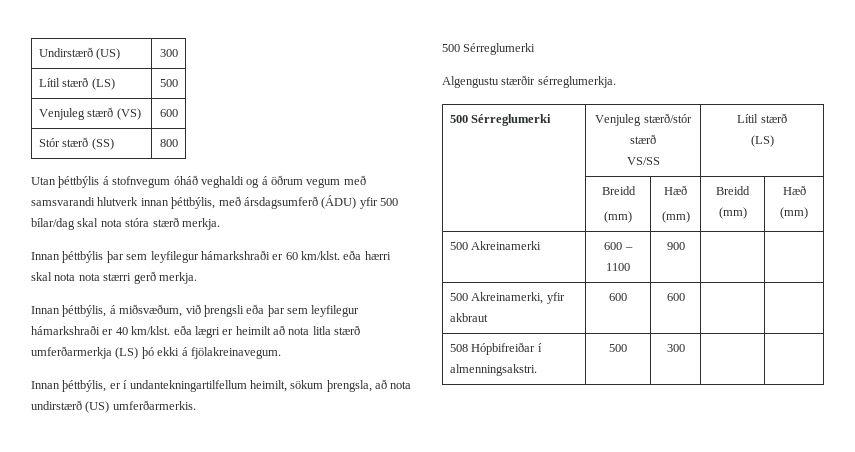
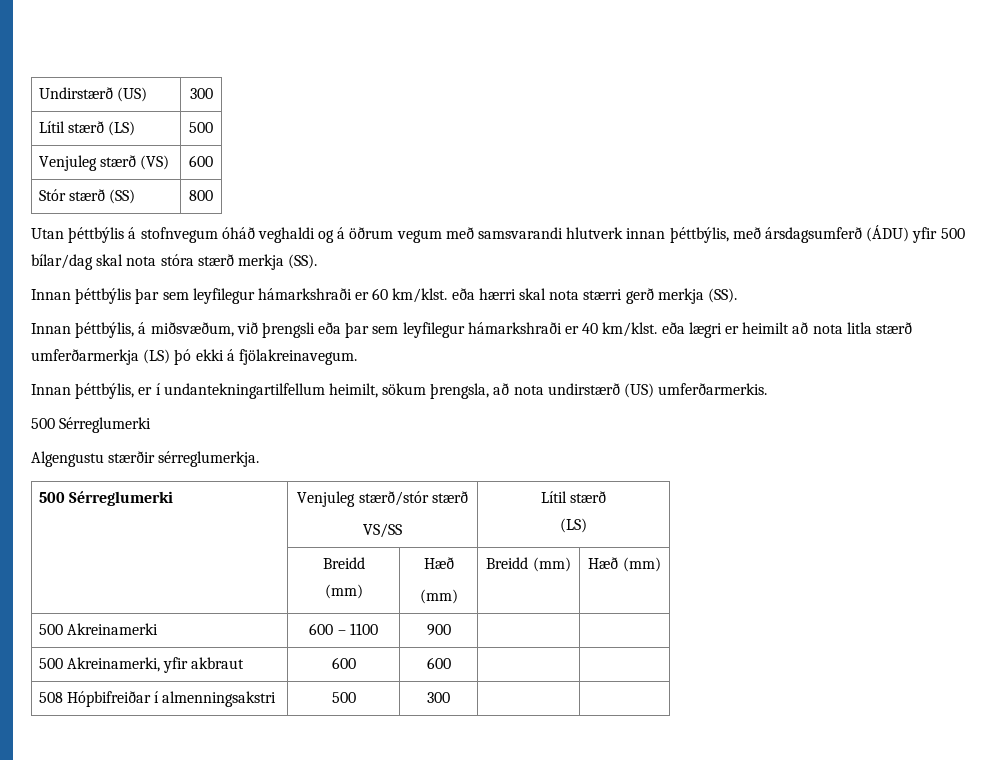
- Utan þéttbýlis á stofnvegum óháð veghaldi og á öðrum vegum með samsvarandi hlutverk innan þéttbýlis, með ársdagsumferð (ÁDU) yfir 500 bílar/dag skal nota stóra stærð merkja.
+ Utan þéttbýlis á stofnvegum óháð veghaldi og á öðrum vegum með samsvarandi hlutverk innan þéttbýlis, með ársdagsumferð (ÁDU) yfir 500 bílar/dag skal nota stóra stærð merkja (SS).
- Innan þéttbýlis þar sem leyfilegur hámarkshraði er 60 km/klst. eða hærri skal nota nota stærri gerð merkja.
+ Innan þéttbýlis þar sem leyfilegur hámarkshraði er 60 km/klst. eða hærri skal nota stærri gerð merkja (SS).
- 508 Hópbifreiðar í almenningsakstri. | 500 | 300 | |
+ 508 Hópbifreiðar í almenningsakstri | 500 | 300 | |

